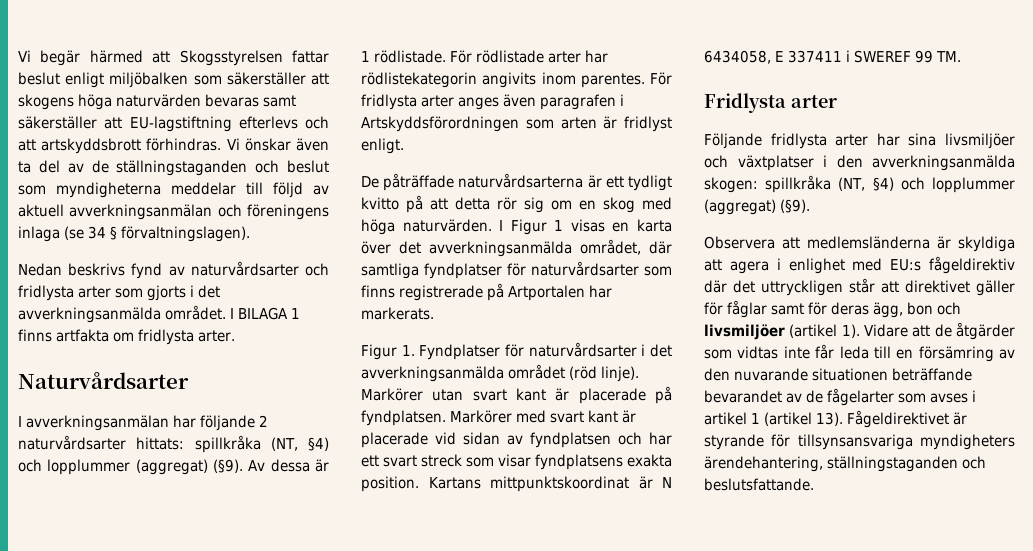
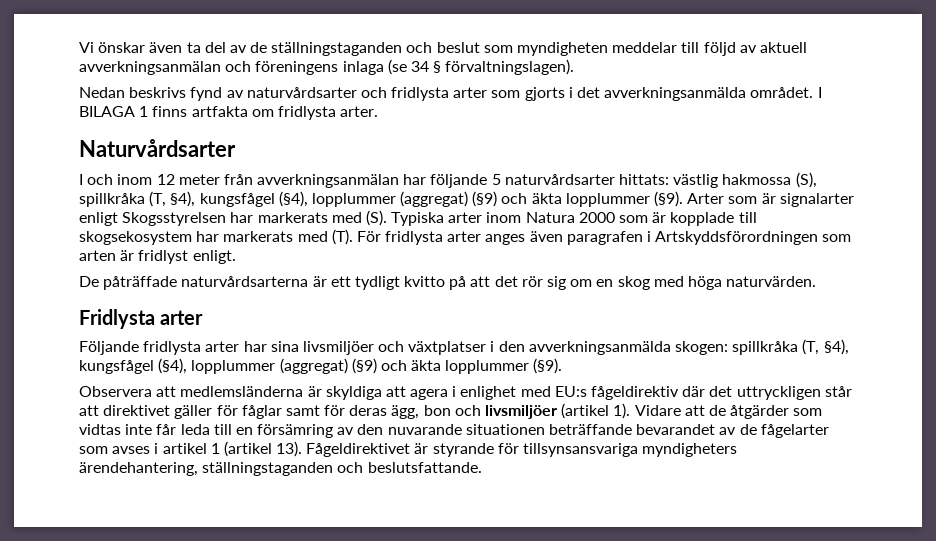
- Vi begär härmed att Skogsstyrelsen fattar beslut enligt miljöbalken som säkerställer att skogens höga naturvärden bevaras samt säkerställer att EU-lagstiftning efterlevs och att artskyddsbrott förhindras. Vi önskar även ta del av de ställningstaganden och beslut som myndigheterna meddelar till följd av aktuell avverkningsanmälan och föreningens inlaga (se 34 § förvaltningslagen).
+ Vi önskar även ta del av de ställningstaganden och beslut som myndigheten meddelar till följd av aktuell avverkningsanmälan och föreningens inlaga (se 34 § förvaltningslagen).
- I avverkningsanmälan har följande 2 naturvårdsarter hittats: spillkråka (NT, §4) och lopplummer (aggregat) (§9). Av dessa är 1 rödlistade. För rödlistade arter har rödlistekategorin angivits inom parentes. För fridlysta arter anges även paragrafen i Artskyddsförordningen som arten är fridlyst enligt.
+ I och inom 12 meter från avverkningsanmälan har följande 5 naturvårdsarter hittats: västlig hakmossa (S), spillkråka (T, §4), kungsfågel (§4), lopplummer (aggregat) (§9) och äkta lopplummer (§9). Arter som är signalarter enligt Skogsstyrelsen har markerats med (S). Typiska arter inom Natura 2000 som är kopplade till skogsekosystem har markerats med (T). För fridlysta arter anges även paragrafen i Artskyddsförordningen som arten är fridlyst enligt.
- De påträffade naturvårdsarterna är ett tydligt kvitto på att detta rör sig om en skog med höga naturvärden. I Figur 1 visas en karta över det avverkningsanmälda området, där samtliga fyndplatser för naturvårdsarter som finns registrerade på Artportalen har markerats.
- Figur 1. Fyndplatser för naturvårdsarter i det avverkningsanmälda området (röd linje). Markörer utan svart kant är placerade på fyndplatsen. Markörer med svart kant är placerade vid sidan av fyndplatsen och har ett svart streck som visar fyndplatsens exakta position. Kartans mittpunktskoordinat är N 6434058, E 337411 i SWEREF 99 TM.
+ De påträffade naturvårdsarterna är ett tydligt kvitto på att det rör sig om en skog med höga naturvärden.
- Följande fridlysta arter har sina livsmiljöer och växtplatser i den avverkningsanmälda skogen: spillkråka (NT, §4) och lopplummer (aggregat) (§9).
+ Följande fridlysta arter har sina livsmiljöer och växtplatser i den avverkningsanmälda skogen: spillkråka (T, §4), kungsfågel (§4), lopplummer (aggregat) (§9) och äkta lopplummer (§9).

